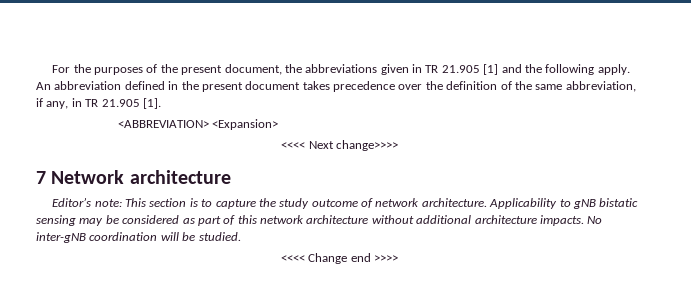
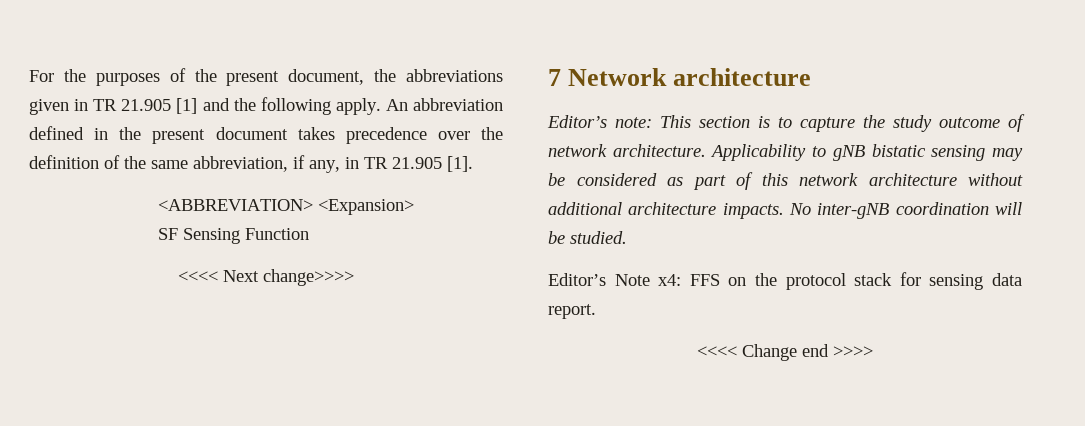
+ SF Sensing Function
+ Editor’s Note x4: FFS on the protocol stack for sensing data report.

